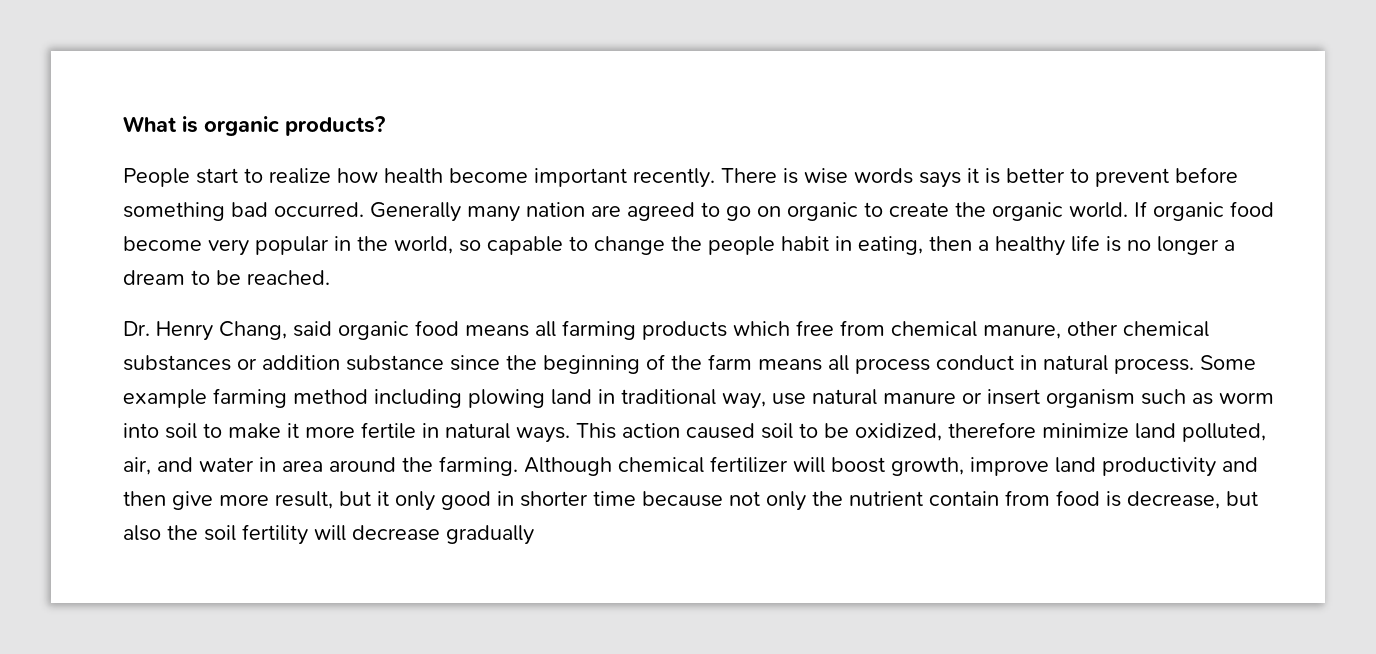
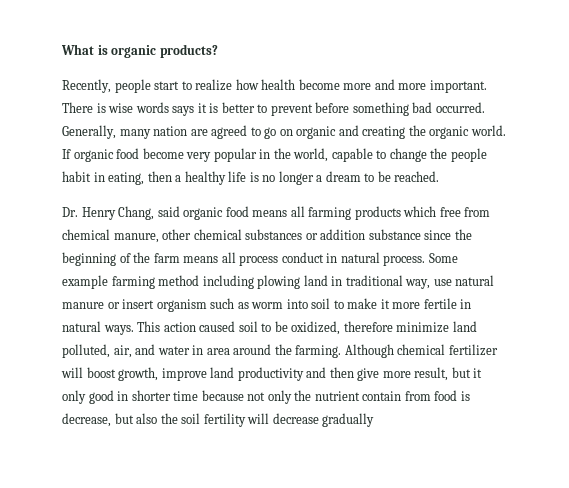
- People start to realize how health become important recently.
+ Recently, people start to realize how health become more and more important.
- Generally many nation are agreed to go on organic to create the organic world.
+ Generally, many nation are agreed to go on organic and creating the organic world.
- If organic food become very popular in the world, so capable to change the people habit in eating, then a healthy life is no longer a dream to be reached.
+ If organic food become very popular in the world, capable to change the people habit in eating, then a healthy life is no longer a dream to be reached.

